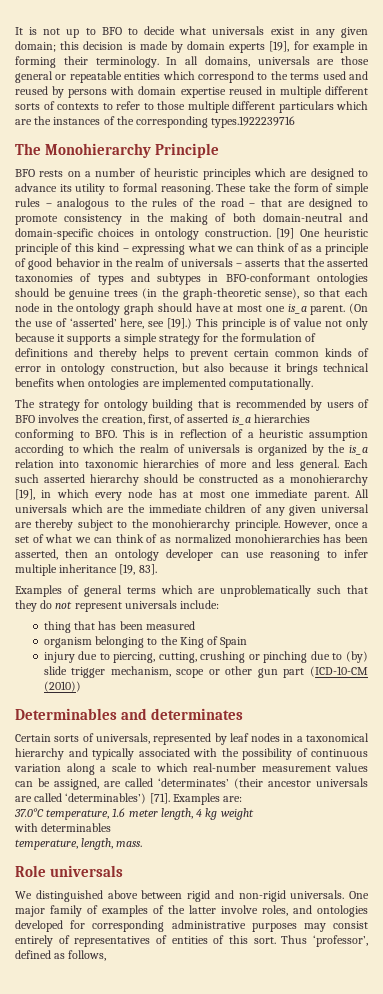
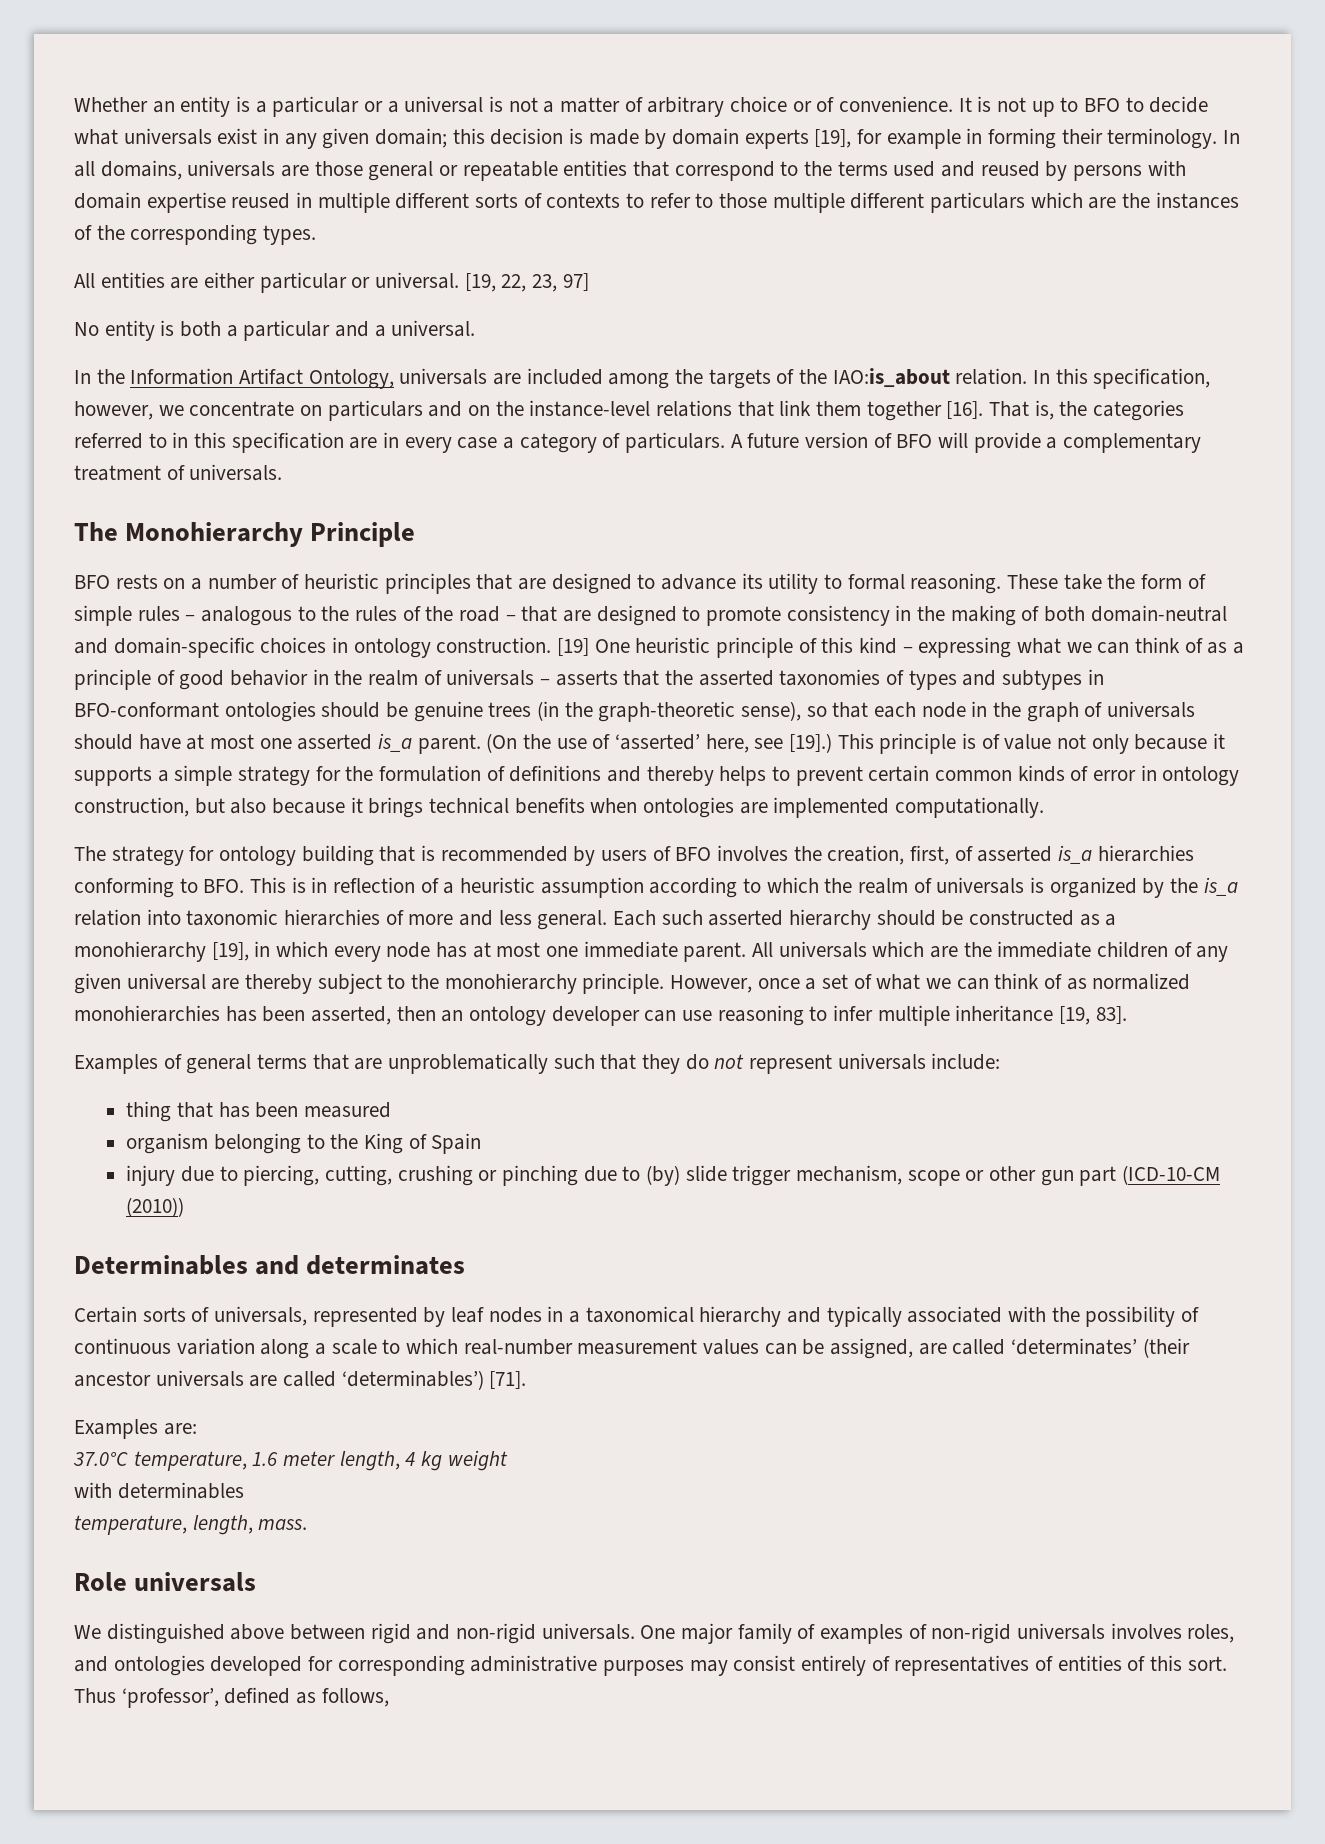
+ Whether an entity is a particular or a universal is not a matter of arbitrary choice or of convenience.
- In all domains, universals are those general or repeatable entities which correspond to the terms used and reused by persons with domain expertise reused in multiple different sorts of contexts to refer to those multiple different particulars which are the instances of the corresponding types.1922239716
+ In all domains, universals are those general or repeatable entities that correspond to the terms used and reused by persons with domain expertise reused in multiple different sorts of contexts to refer to those multiple different particulars which are the instances of the corresponding types.
+ All entities are either particular or universal. [19, 22, 23, 97]
+ No entity is both a particular and a universal.
+ In the Information Artifact Ontology, universals are included among the targets of the IAO:is_about relation. In this specification, however, we concentrate on particulars and on the instance-level relations that link them together [16]. That is, the categories referred to in this specification are in every case a category of particulars. A future version of BFO will provide a complementary treatment of universals.
- BFO rests on a number of heuristic principles which are designed to advance its utility to formal reasoning.
+ BFO rests on a number of heuristic principles that are designed to advance its utility to formal reasoning.
- [19] One heuristic principle of this kind – expressing what we can think of as a principle of good behavior in the realm of universals – asserts that the asserted taxonomies of types and subtypes in BFO-conformant ontologies should be genuine trees (in the graph-theoretic sense), so that each node in the ontology graph should have at most one is_a parent.
+ [19] One heuristic principle of this kind – expressing what we can think of as a principle of good behavior in the realm of universals – asserts that the asserted taxonomies of types and subtypes in BFO-conformant ontologies should be genuine trees (in the graph-theoretic sense), so that each node in the graph of universals should have at most one asserted is_a parent.
- Examples of general terms which are unproblematically such that they do not represent universals include:
+ Examples of general terms that are unproblematically such that they do not represent universals include:
- Certain sorts of universals, represented by leaf nodes in a taxonomical hierarchy and typically associated with the possibility of continuous variation along a scale to which real-number measurement values can be assigned, are called ‘determinates’ (their ancestor universals are called ‘determinables’) [71]. Examples are:
+ Certain sorts of universals, represented by leaf nodes in a taxonomical hierarchy and typically associated with the possibility of continuous variation along a scale to which real-number measurement values can be assigned, are called ‘determinates’ (their ancestor universals are called ‘determinables’) [71].
+ Examples are:
- One major family of examples of the latter involve roles, and ontologies developed for corresponding administrative purposes may consist entirely of representatives of entities of this sort.
+ One major family of examples of non-rigid universals involves roles, and ontologies developed for corresponding administrative purposes may consist entirely of representatives of entities of this sort.

